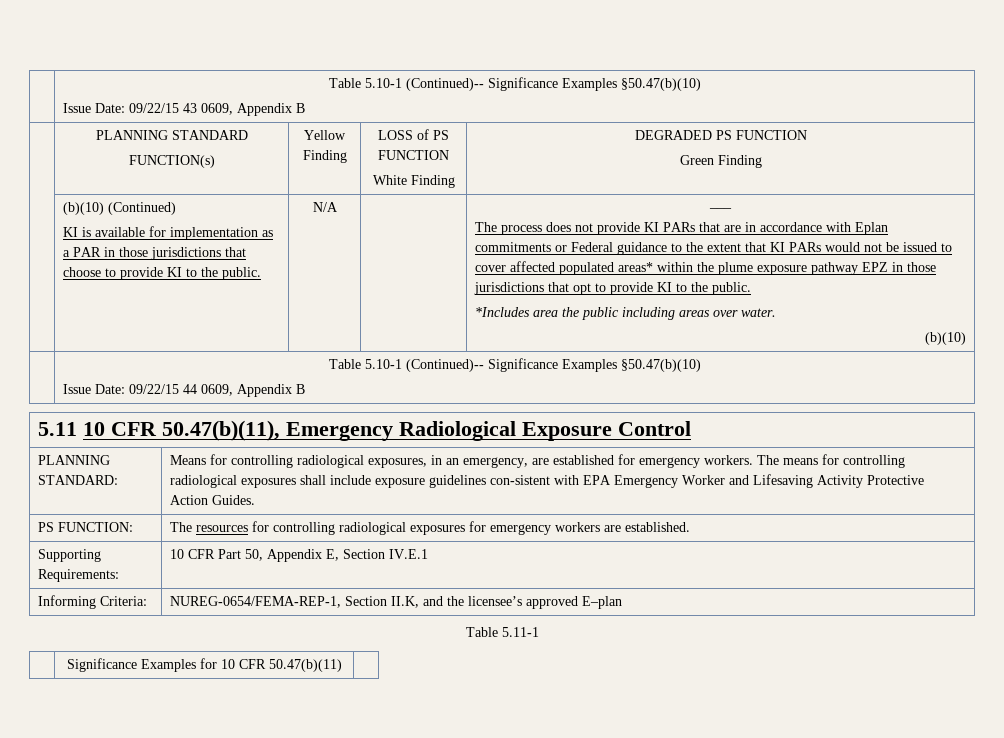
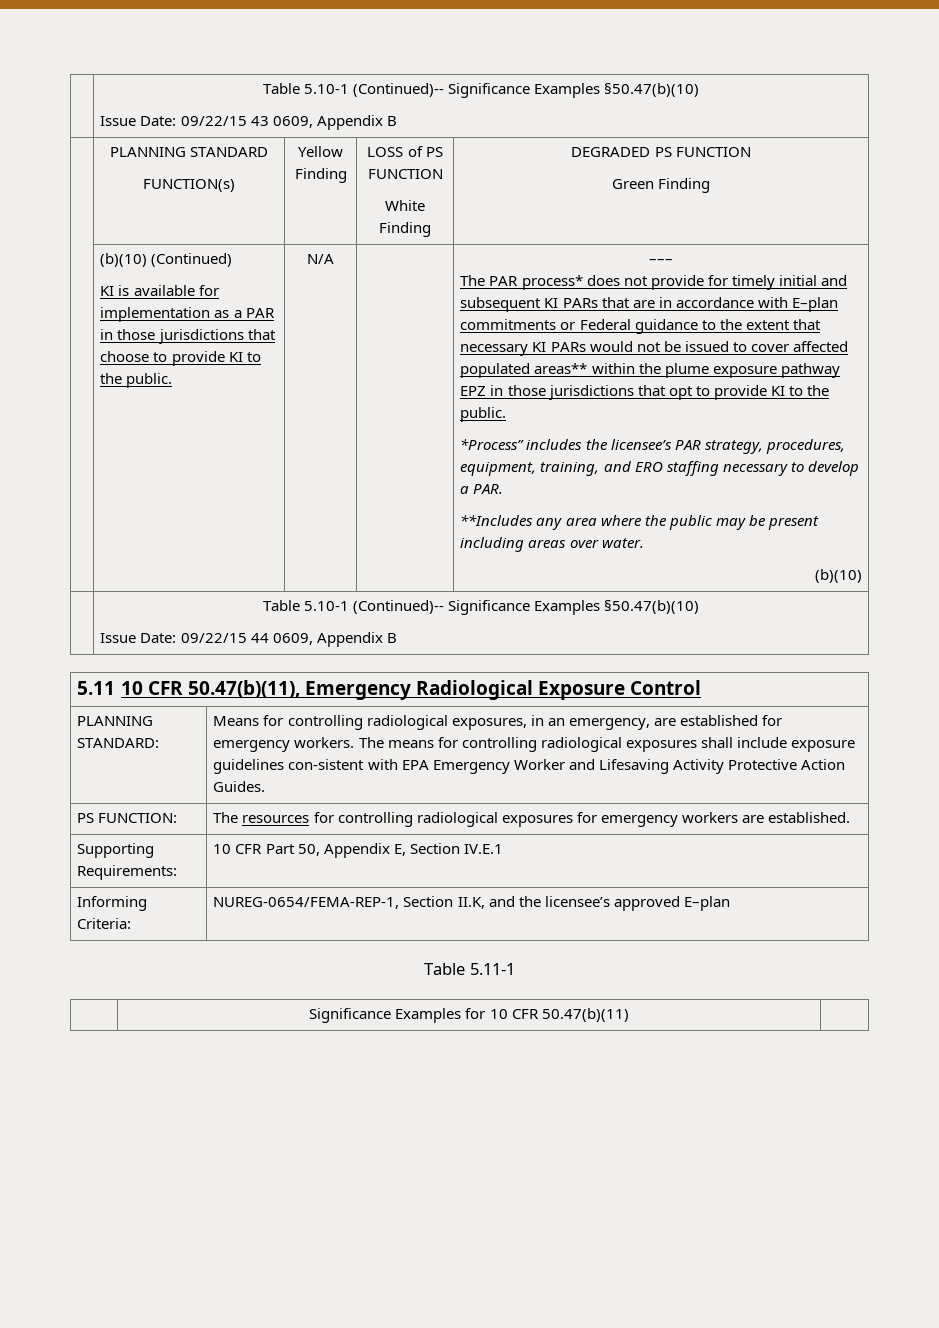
- The process does not provide KI PARs that are in accordance with Eplan commitments or Federal guidance to the extent that KI PARs would not be issued to cover affected populated areas* within the plume exposure pathway EPZ in those jurisdictions that opt to provide KI to the public.
+ The PAR process* does not provide for timely initial and subsequent KI PARs that are in accordance with E–plan commitments or Federal guidance to the extent that necessary KI PARs would not be issued to cover affected populated areas** within the plume exposure pathway EPZ in those jurisdictions that opt to provide KI to the public.
- *Includes area the public including areas over water.
+ *Process” includes the licensee’s PAR strategy, procedures, equipment, training, and ERO staffing necessary to develop a PAR.
+ **Includes any area where the public may be present including areas over water.

